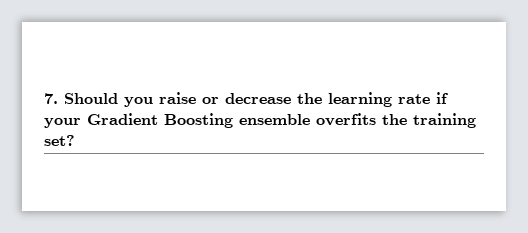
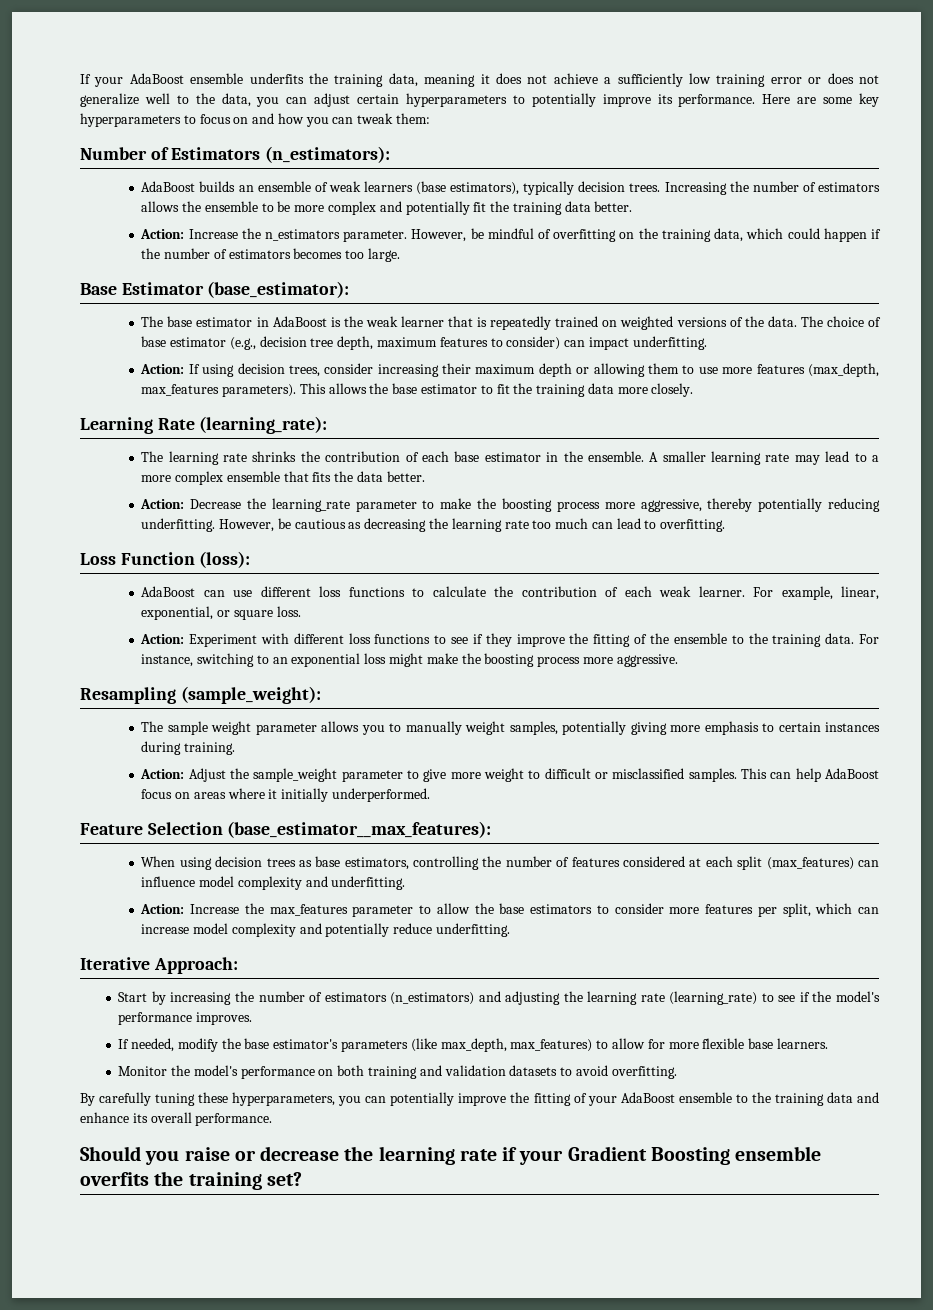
- 7. Should you raise or decrease the learning rate if your Gradient Boosting ensemble overfits the training set?
+ If your AdaBoost ensemble underfits the training data, meaning it does not achieve a sufficiently low training error or does not generalize well to the data, you can adjust certain hyperparameters to potentially improve its performance. Here are some key hyperparameters to focus on and how you can tweak them:
+ Number of Estimators (n_estimators):
+ AdaBoost builds an ensemble of weak learners (base estimators), typically decision trees. Increasing the number of estimators allows the ensemble to be more complex and potentially fit the training data better.
+ Action: Increase the n_estimators parameter. However, be mindful of overfitting on the training data, which could happen if the number of estimators becomes too large.
+ Base Estimator (base_estimator):
+ The base estimator in AdaBoost is the weak learner that is repeatedly trained on weighted versions of the data. The choice of base estimator (e.g., decision tree depth, maximum features to consider) can impact underfitting.
+ Action: If using decision trees, consider increasing their maximum depth or allowing them to use more features (max_depth, max_features parameters). This allows the base estimator to fit the training data more closely.
+ Learning Rate (learning_rate):
+ The learning rate shrinks the contribution of each base estimator in the ensemble. A smaller learning rate may lead to a more complex ensemble that fits the data better.
+ Action: Decrease the learning_rate parameter to make the boosting process more aggressive, thereby potentially reducing underfitting. However, be cautious as decreasing the learning rate too much can lead to overfitting.
+ Loss Function (loss):
+ AdaBoost can use different loss functions to calculate the contribution of each weak learner. For example, linear, exponential, or square loss.
+ Action: Experiment with different loss functions to see if they improve the fitting of the ensemble to the training data. For instance, switching to an exponential loss might make the boosting process more aggressive.
+ Resampling (sample_weight):
+ The sample weight parameter allows you to manually weight samples, potentially giving more emphasis to certain instances during training.
+ Action: Adjust the sample_weight parameter to give more weight to difficult or misclassified samples. This can help AdaBoost focus on areas where it initially underperformed.
+ Feature Selection (base_estimator__max_features):
+ When using decision trees as base estimators, controlling the number of features considered at each split (max_features) can influence model complexity and underfitting.
+ Action: Increase the max_features parameter to allow the base estimators to consider more features per split, which can increase model complexity and potentially reduce underfitting.
+ Iterative Approach:
+ Start by increasing the number of estimators (n_estimators) and adjusting the learning rate (learning_rate) to see if the model's performance improves.
+ If needed, modify the base estimator's parameters (like max_depth, max_features) to allow for more flexible base learners.
+ Monitor the model's performance on both training and validation datasets to avoid overfitting.
+ By carefully tuning these hyperparameters, you can potentially improve the fitting of your AdaBoost ensemble to the training data and enhance its overall performance.
+ Should you raise or decrease the learning rate if your Gradient Boosting ensemble overfits the training set?

